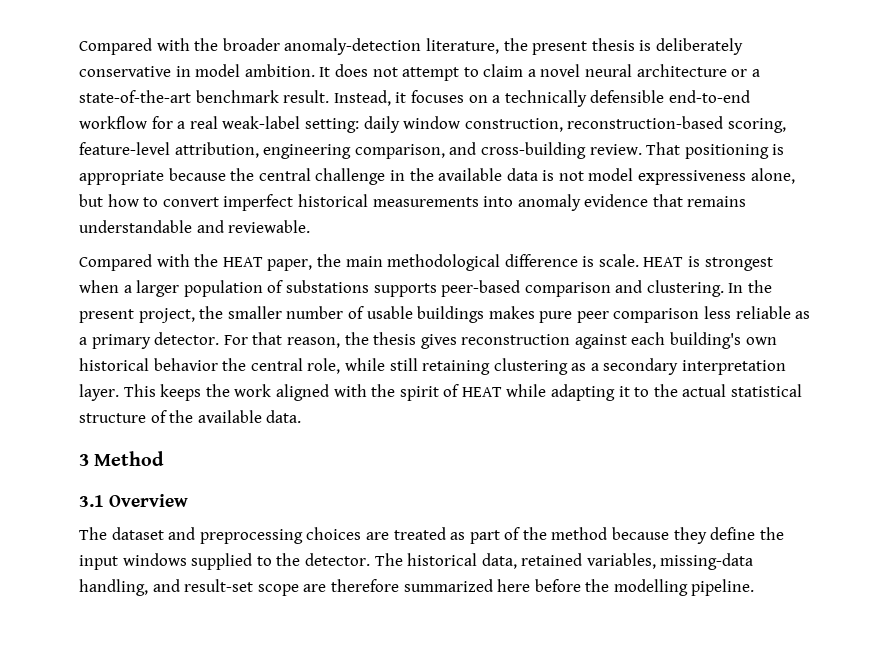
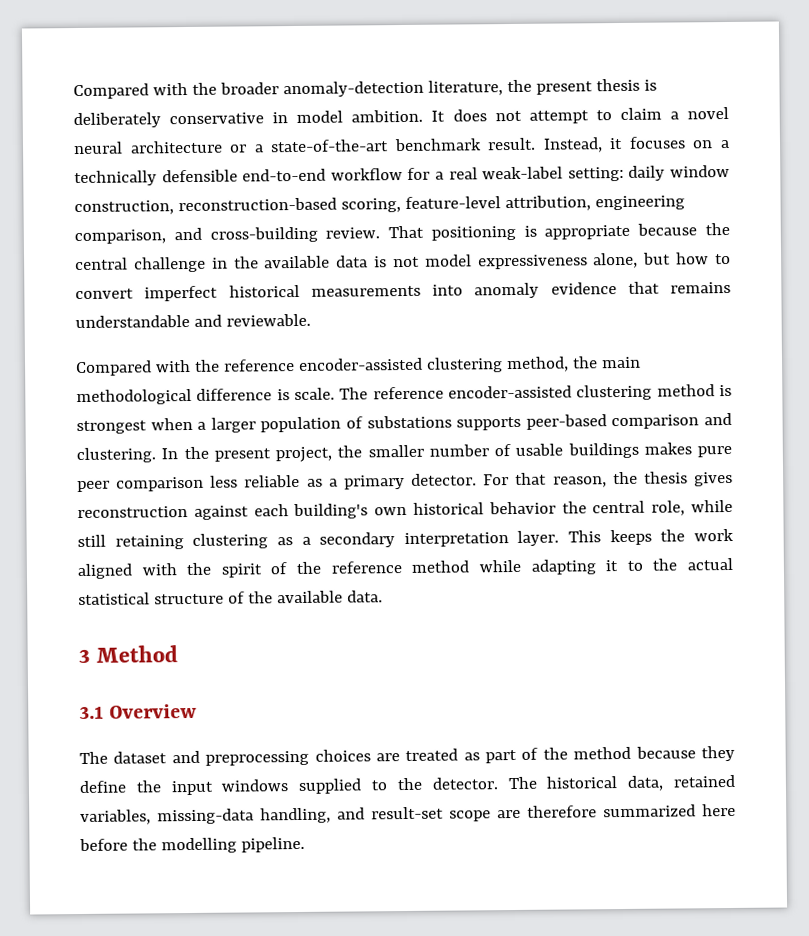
- Compared with the HEAT paper, the main methodological difference is scale.
+ Compared with the reference encoder-assisted clustering method, the main methodological difference is scale.
- HEAT is strongest when a larger population of substations supports peer-based comparison and clustering.
+ The reference encoder-assisted clustering method is strongest when a larger population of substations supports peer-based comparison and clustering.
- This keeps the work aligned with the spirit of HEAT while adapting it to the actual statistical structure of the available data.
+ This keeps the work aligned with the spirit of the reference method while adapting it to the actual statistical structure of the available data.

